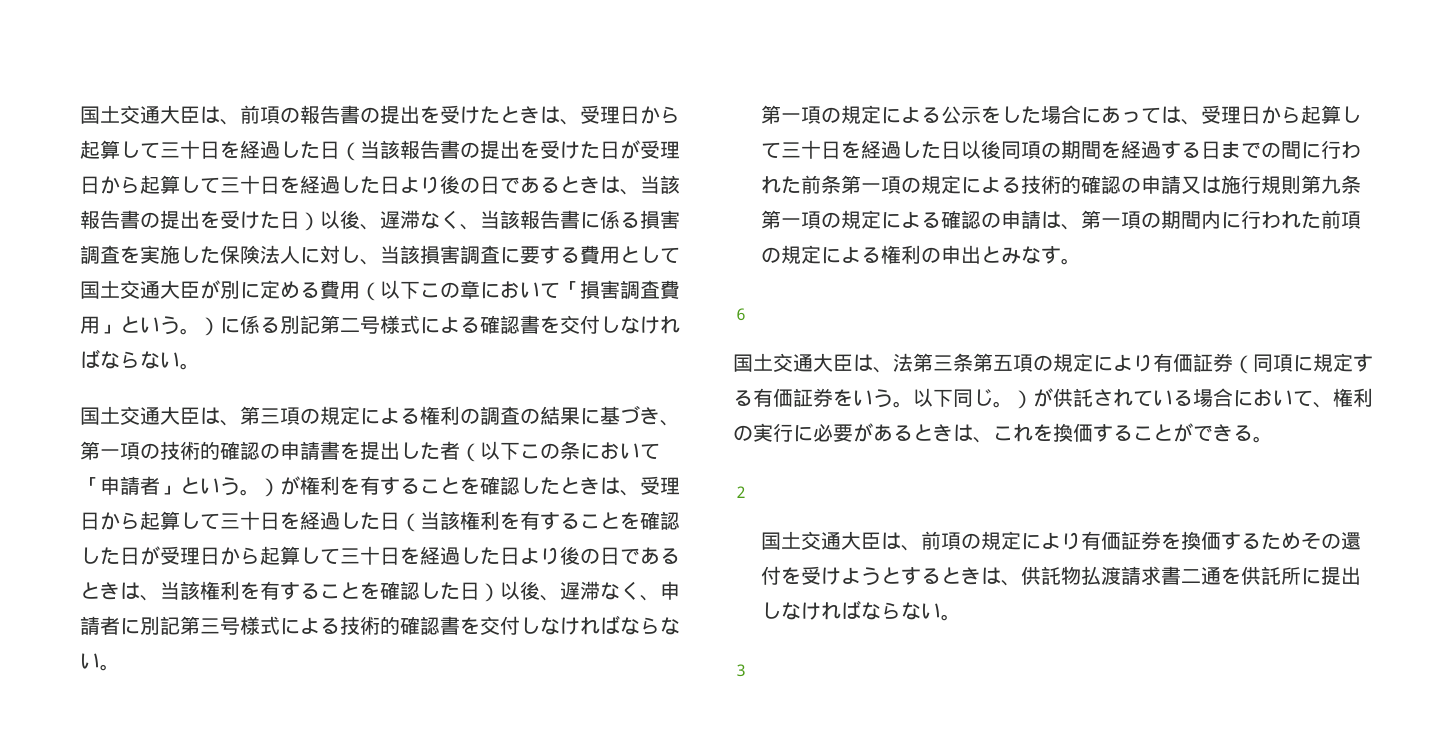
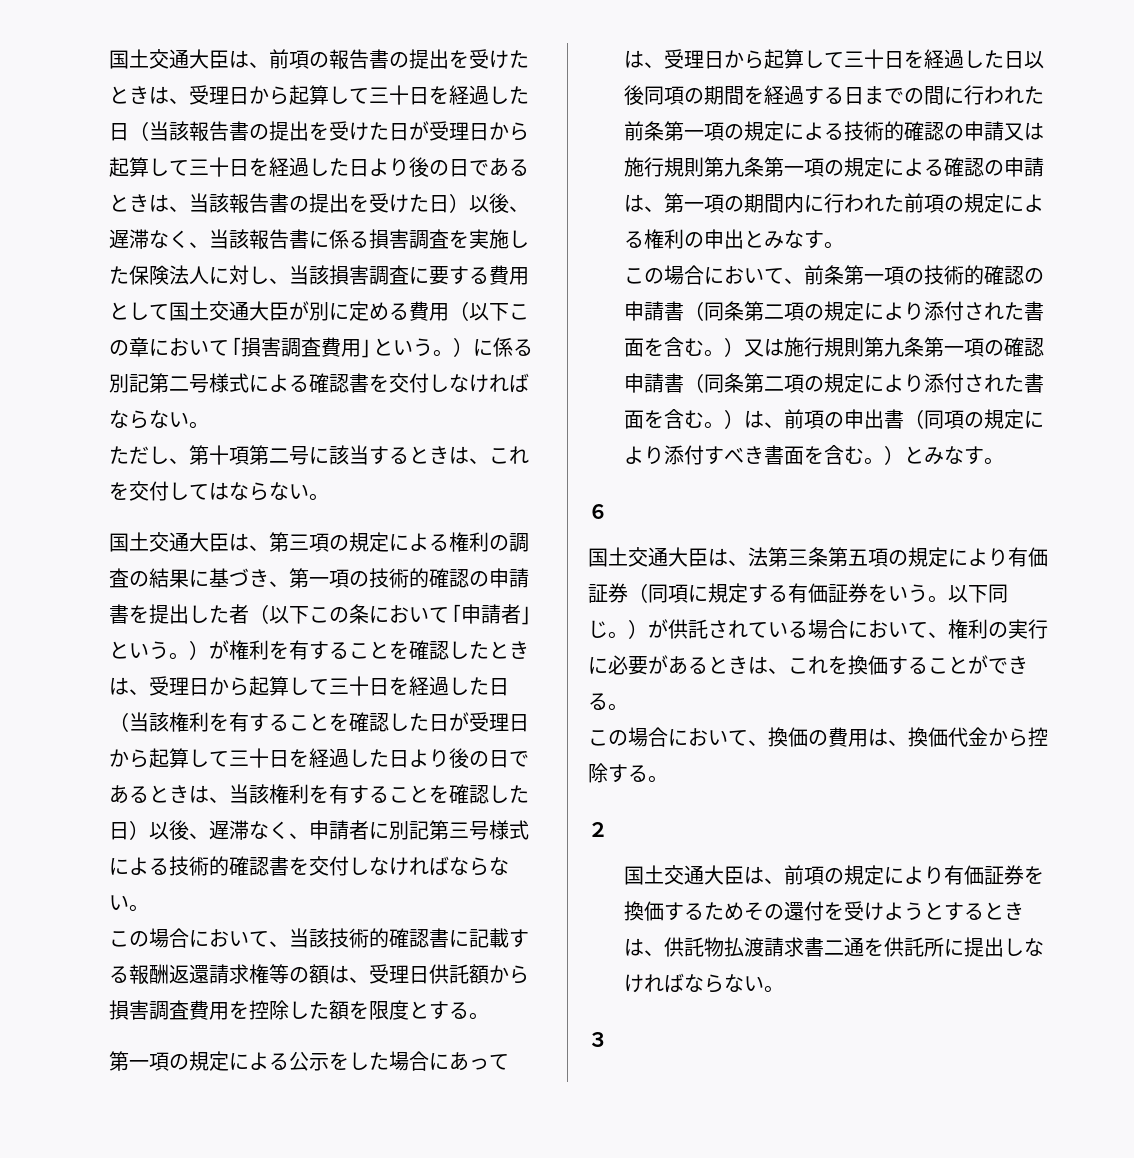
+ ただし、第十項第二号に該当するときは、これを交付してはならない。
+ この場合において、当該技術的確認書に記載する報酬返還請求権等の額は、受理日供託額から損害調査費用を控除した額を限度とする。
+ この場合において、前条第一項の技術的確認の申請書（同条第二項の規定により添付された書面を含む。）又は施行規則第九条第一項の確認申請書（同条第二項の規定により添付された書面を含む。）は、前項の申出書（同項の規定により添付すべき書面を含む。）とみなす。
+ この場合において、換価の費用は、換価代金から控除する。

